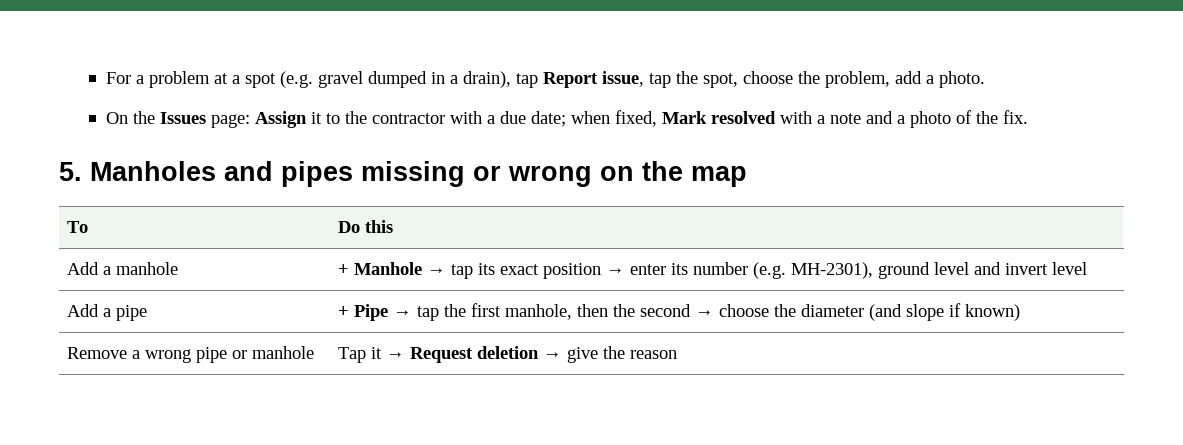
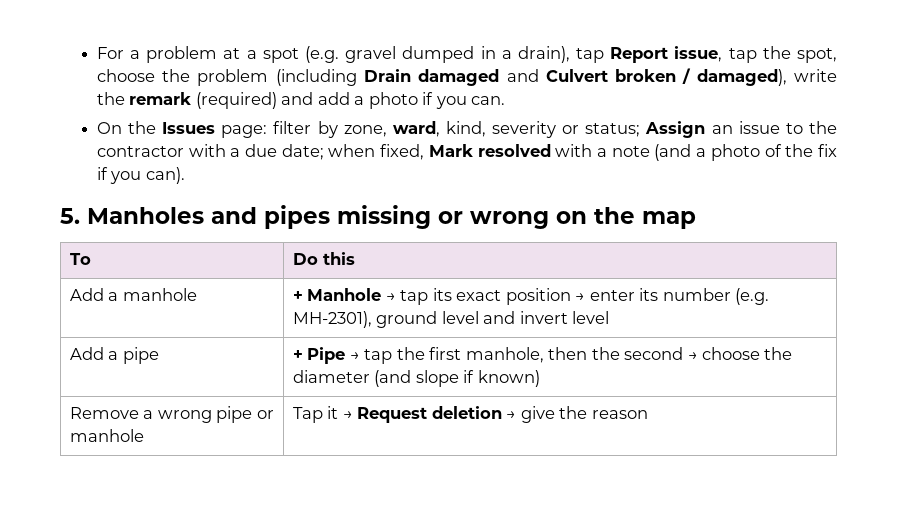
- For a problem at a spot (e.g. gravel dumped in a drain), tap Report issue, tap the spot, choose the problem, add a photo.
- On the Issues page: Assign it to the contractor with a due date; when fixed, Mark resolved with a note and a photo of the fix.
+ For a problem at a spot (e.g. gravel dumped in a drain), tap Report issue, tap the spot, choose the problem (including Drain damaged and Culvert broken / damaged), write the remark (required) and add a photo if you can.
+ On the Issues page: filter by zone, ward, kind, severity or status; Assign an issue to the contractor with a due date; when fixed, Mark resolved with a note (and a photo of the fix if you can).

